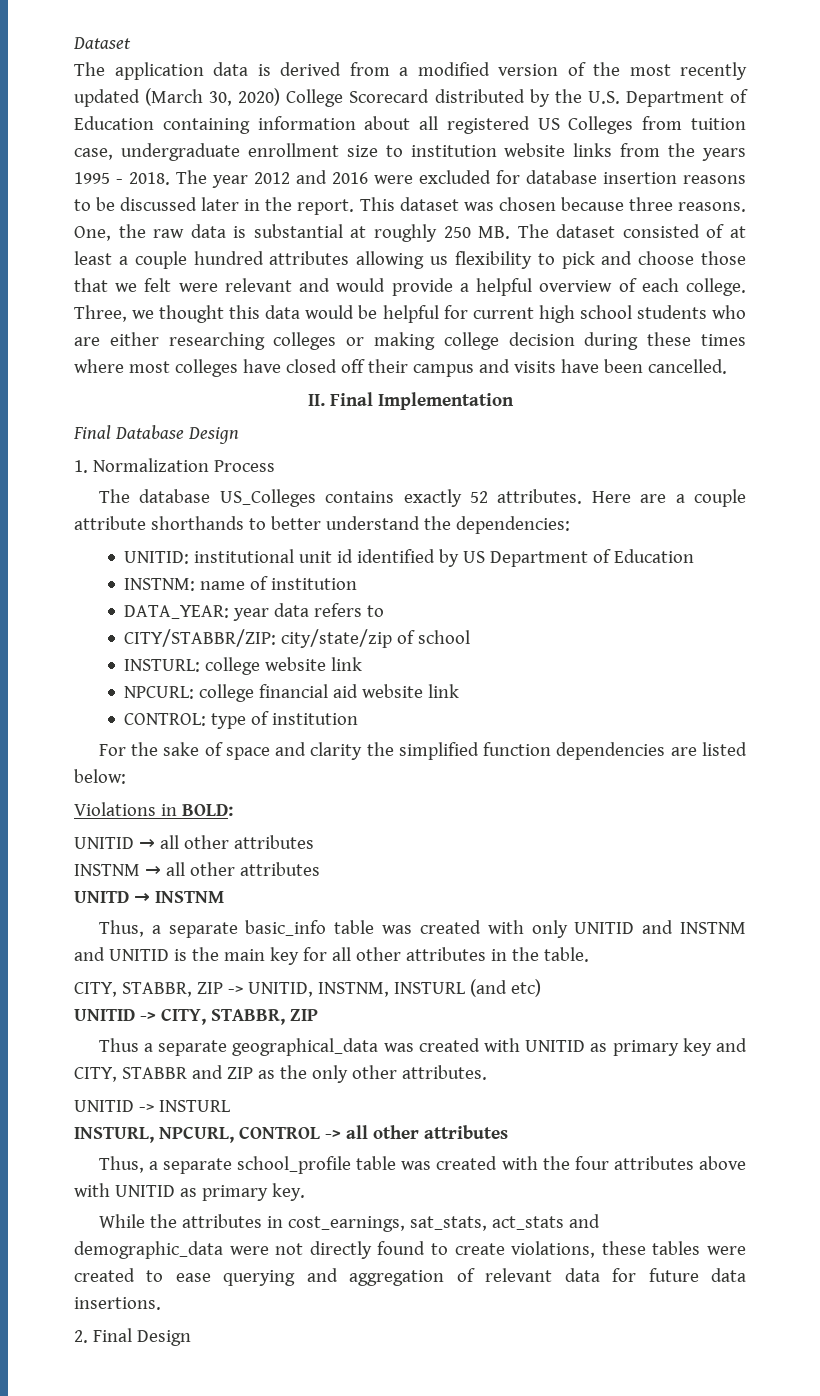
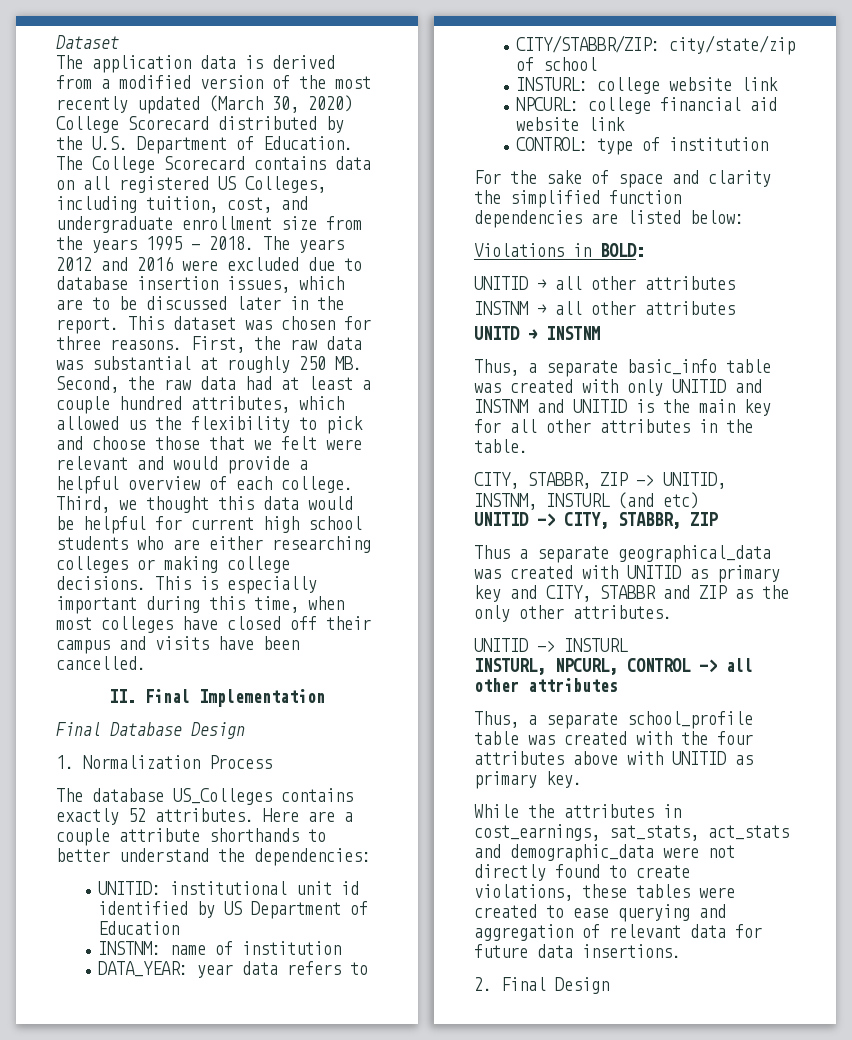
- The application data is derived from a modified version of the most recently updated (March 30, 2020) College Scorecard distributed by the U.S. Department of Education containing information about all registered US Colleges from tuition case, undergraduate enrollment size to institution website links from the years 1995 - 2018.
+ The application data is derived from a modified version of the most recently updated (March 30, 2020) College Scorecard distributed by the U.S. Department of Education. The College Scorecard contains data on all registered US Colleges, including tuition, cost, and undergraduate enrollment size from the years 1995 - 2018.
- The year 2012 and 2016 were excluded for database insertion reasons to be discussed later in the report.
+ The years 2012 and 2016 were excluded due to database insertion issues, which are to be discussed later in the report.
- This dataset was chosen because three reasons.
+ This dataset was chosen for three reasons.
- One, the raw data is substantial at roughly 250 MB. The dataset consisted of at least a couple hundred attributes allowing us flexibility to pick and choose those that we felt were relevant and would provide a helpful overview of each college.
+ First, the raw data was substantial at roughly 250 MB. Second, the raw data had at least a couple hundred attributes, which allowed us the flexibility to pick and choose those that we felt were relevant and would provide a helpful overview of each college.
- Three, we thought this data would be helpful for current high school students who are either researching colleges or making college decision during these times where most colleges have closed off their campus and visits have been cancelled.
+ Third, we thought this data would be helpful for current high school students who are either researching colleges or making college decisions. This is especially important during this time, when most colleges have closed off their campus and visits have been cancelled.

